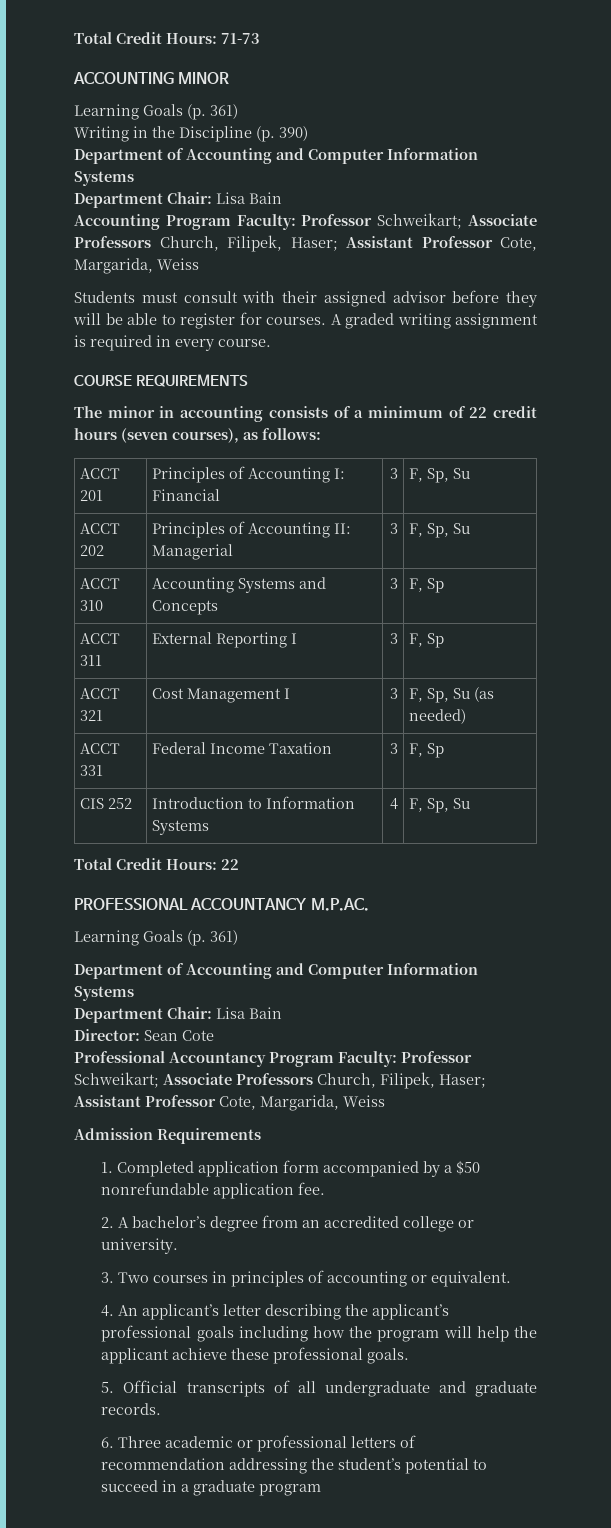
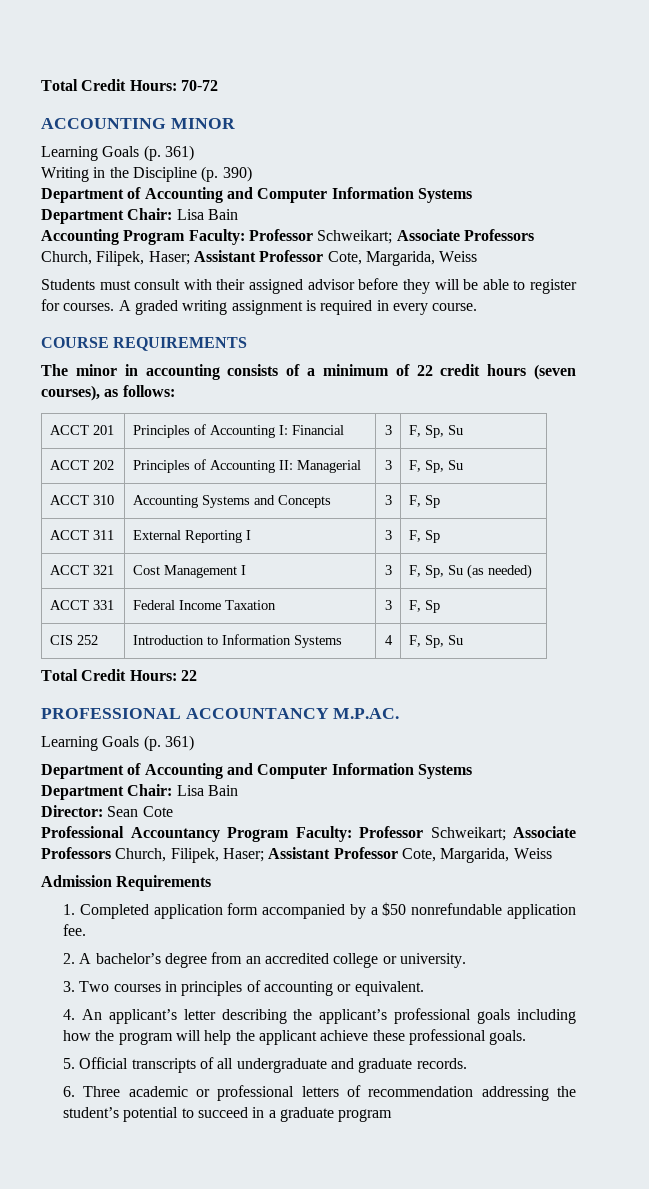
- Total Credit Hours: 71-73
+ Total Credit Hours: 70-72

